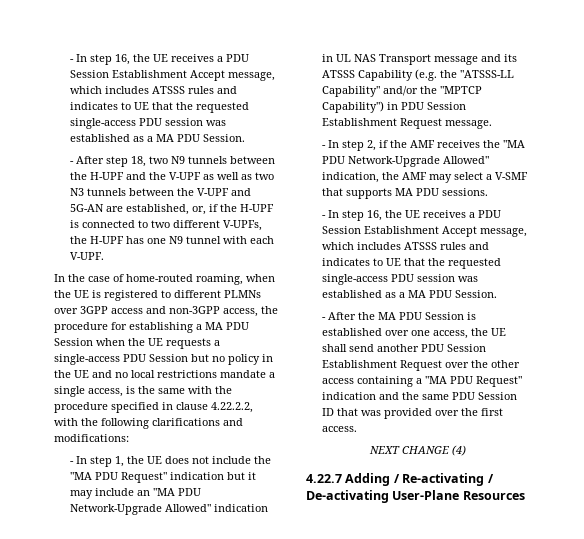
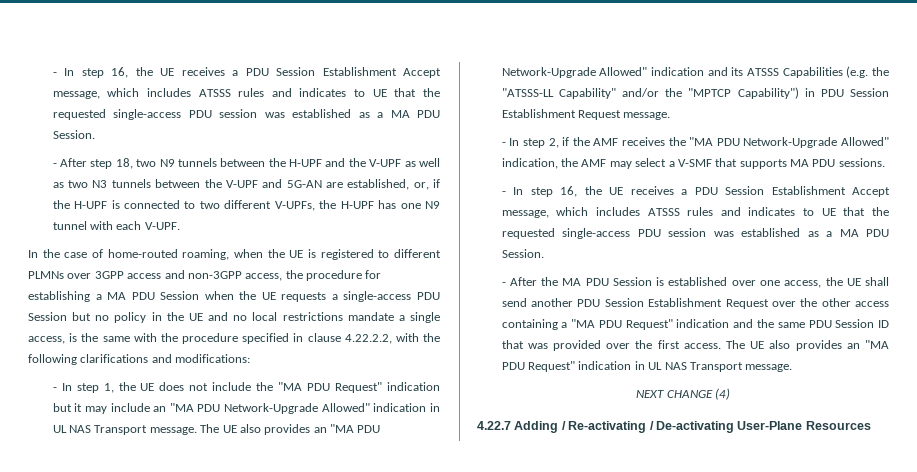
- - In step 1, the UE does not include the "MA PDU Request" indication but it may include an "MA PDU Network-Upgrade Allowed" indication in UL NAS Transport message and its ATSSS Capability (e.g. the "ATSSS-LL Capability" and/or the "MPTCP Capability") in PDU Session Establishment Request message.
+ - In step 1, the UE does not include the "MA PDU Request" indication but it may include an "MA PDU Network-Upgrade Allowed" indication in UL NAS Transport message. The UE also provides an "MA PDU Network-Upgrade Allowed" indication and its ATSSS Capabilities (e.g. the "ATSSS-LL Capability" and/or the "MPTCP Capability") in PDU Session Establishment Request message.
+ The UE also provides an "MA PDU Request" indication in UL NAS Transport message.

